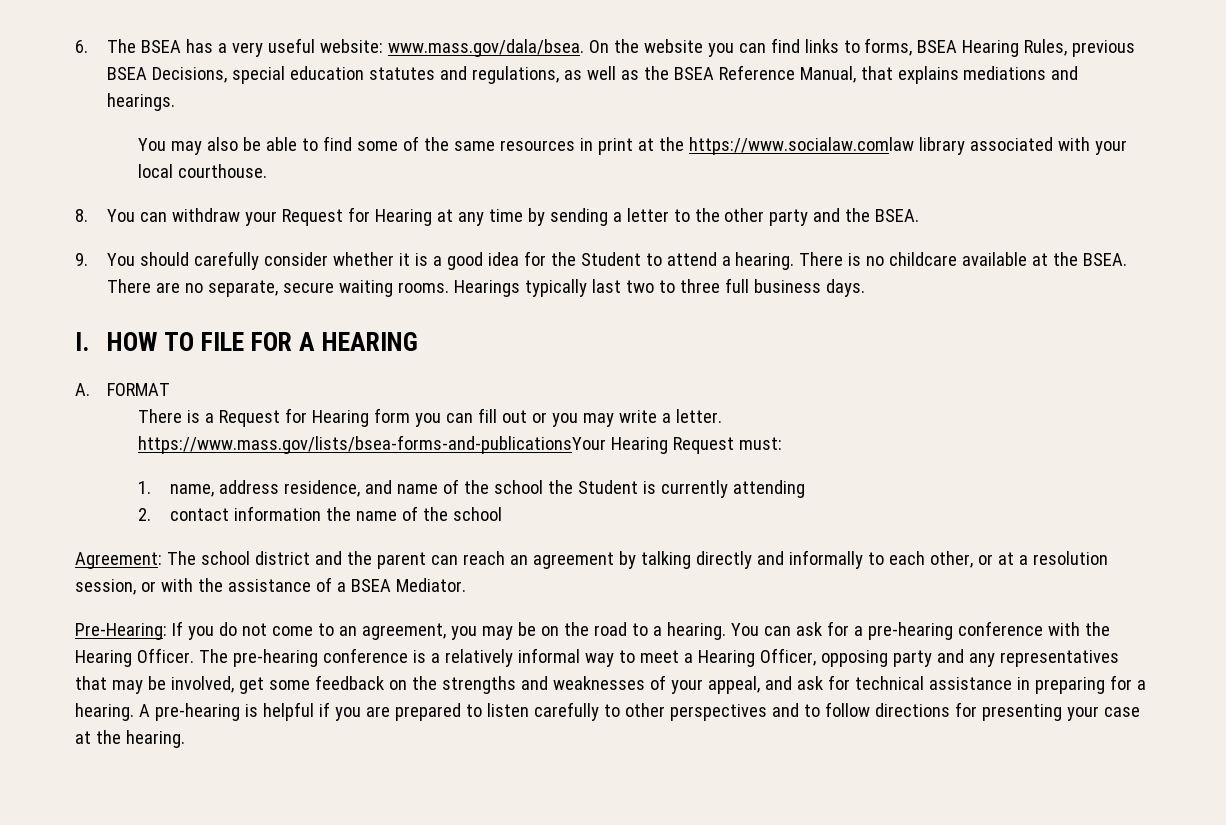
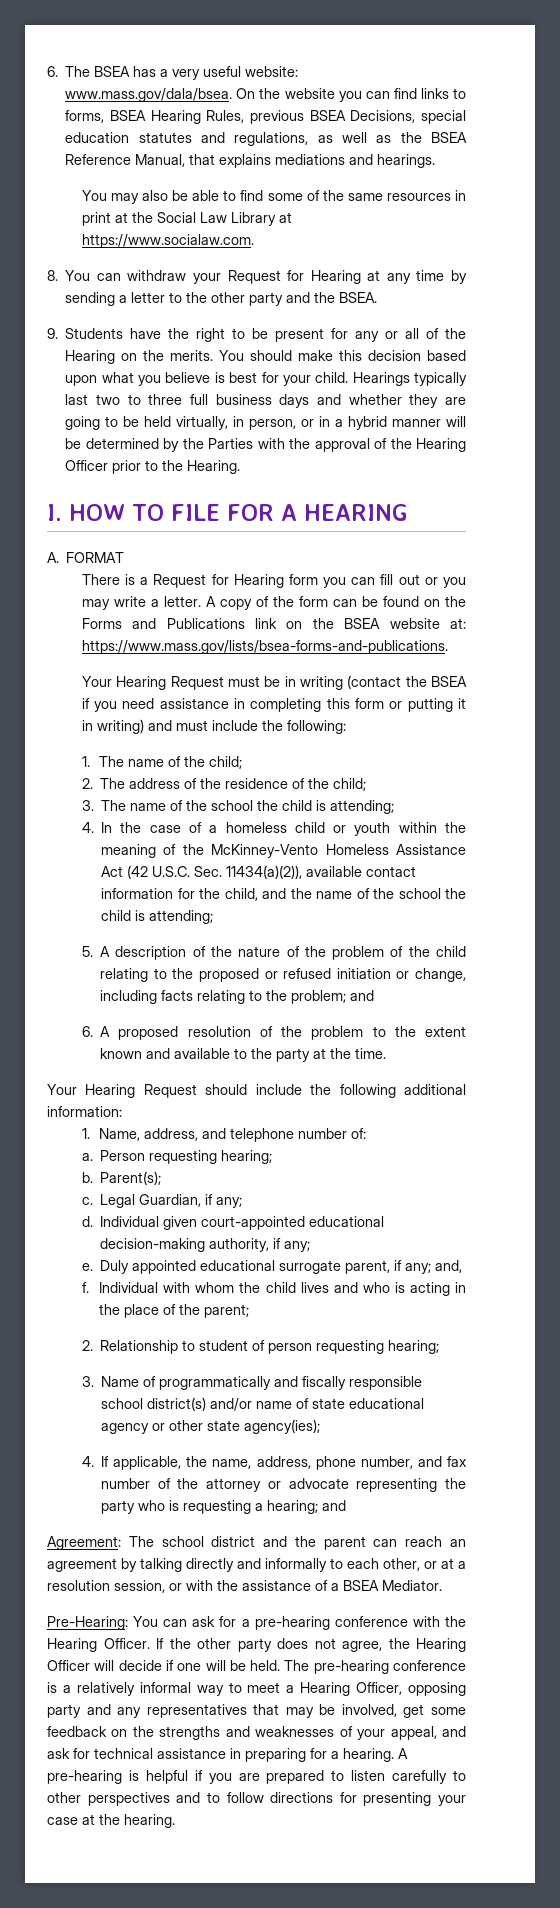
- You may also be able to find some of the same resources in print at the https://www.socialaw.comlaw library associated with your local courthouse.
+ You may also be able to find some of the same resources in print at the Social Law Library at https://www.socialaw.com.
- 9. You should carefully consider whether it is a good idea for the Student to attend a hearing. There is no childcare available at the BSEA. There are no separate, secure waiting rooms.
+ 9. Students have the right to be present for any or all of the Hearing on the merits. You should make this decision based upon what you believe is best for your child.
- Hearings typically last two to three full business days.
+ Hearings typically last two to three full business days and whether they are going to be held virtually, in person, or in a hybrid manner will be determined by the Parties with the approval of the Hearing Officer prior to the Hearing.
- There is a Request for Hearing form you can fill out or you may write a letter. https://www.mass.gov/lists/bsea-forms-and-publicationsYour Hearing Request must:
- 1. name, address residence, and name of the school the Student is currently attending
- 2. contact information the name of the school
+ There is a Request for Hearing form you can fill out or you may write a letter. A copy of the form can be found on the Forms and Publications link on the BSEA website at: https://www.mass.gov/lists/bsea-forms-and-publications.
+ Your Hearing Request must be in writing (contact the BSEA if you need assistance in completing this form or putting it in writing) and must include the following:
+ 1. The name of the child;
+ 2. The address of the residence of the child;
+ 3. The name of the school the child is attending;
+ 4. In the case of a homeless child or youth within the meaning of the McKinney-Vento Homeless Assistance Act (42 U.S.C. Sec. 11434(a)(2)), available contact information for the child, and the name of the school the child is attending;
+ 5. A description of the nature of the problem of the child relating to the proposed or refused initiation or change, including facts relating to the problem; and
+ 6. A proposed resolution of the problem to the extent known and available to the party at the time.
+ Your Hearing Request should include the following additional information:
+ 1. Name, address, and telephone number of:
+ a. Person requesting hearing;
+ b. Parent(s);
+ c. Legal Guardian, if any;
+ d. Individual given court-appointed educational decision-making authority, if any;
+ e. Duly appointed educational surrogate parent, if any; and,
+ f. Individual with whom the child lives and who is acting in the place of the parent;
+ 2. Relationship to student of person requesting hearing;
+ 3. Name of programmatically and fiscally responsible school district(s) and/or name of state educational agency or other state agency(ies);
+ 4. If applicable, the name, address, phone number, and fax number of the attorney or advocate representing the party who is requesting a hearing; and
- Pre-Hearing: If you do not come to an agreement, you may be on the road to a hearing. You can ask for a pre-hearing conference with the Hearing Officer.
+ Pre-Hearing: You can ask for a pre-hearing conference with the Hearing Officer.
+ If the other party does not agree, the Hearing Officer will decide if one will be held.

